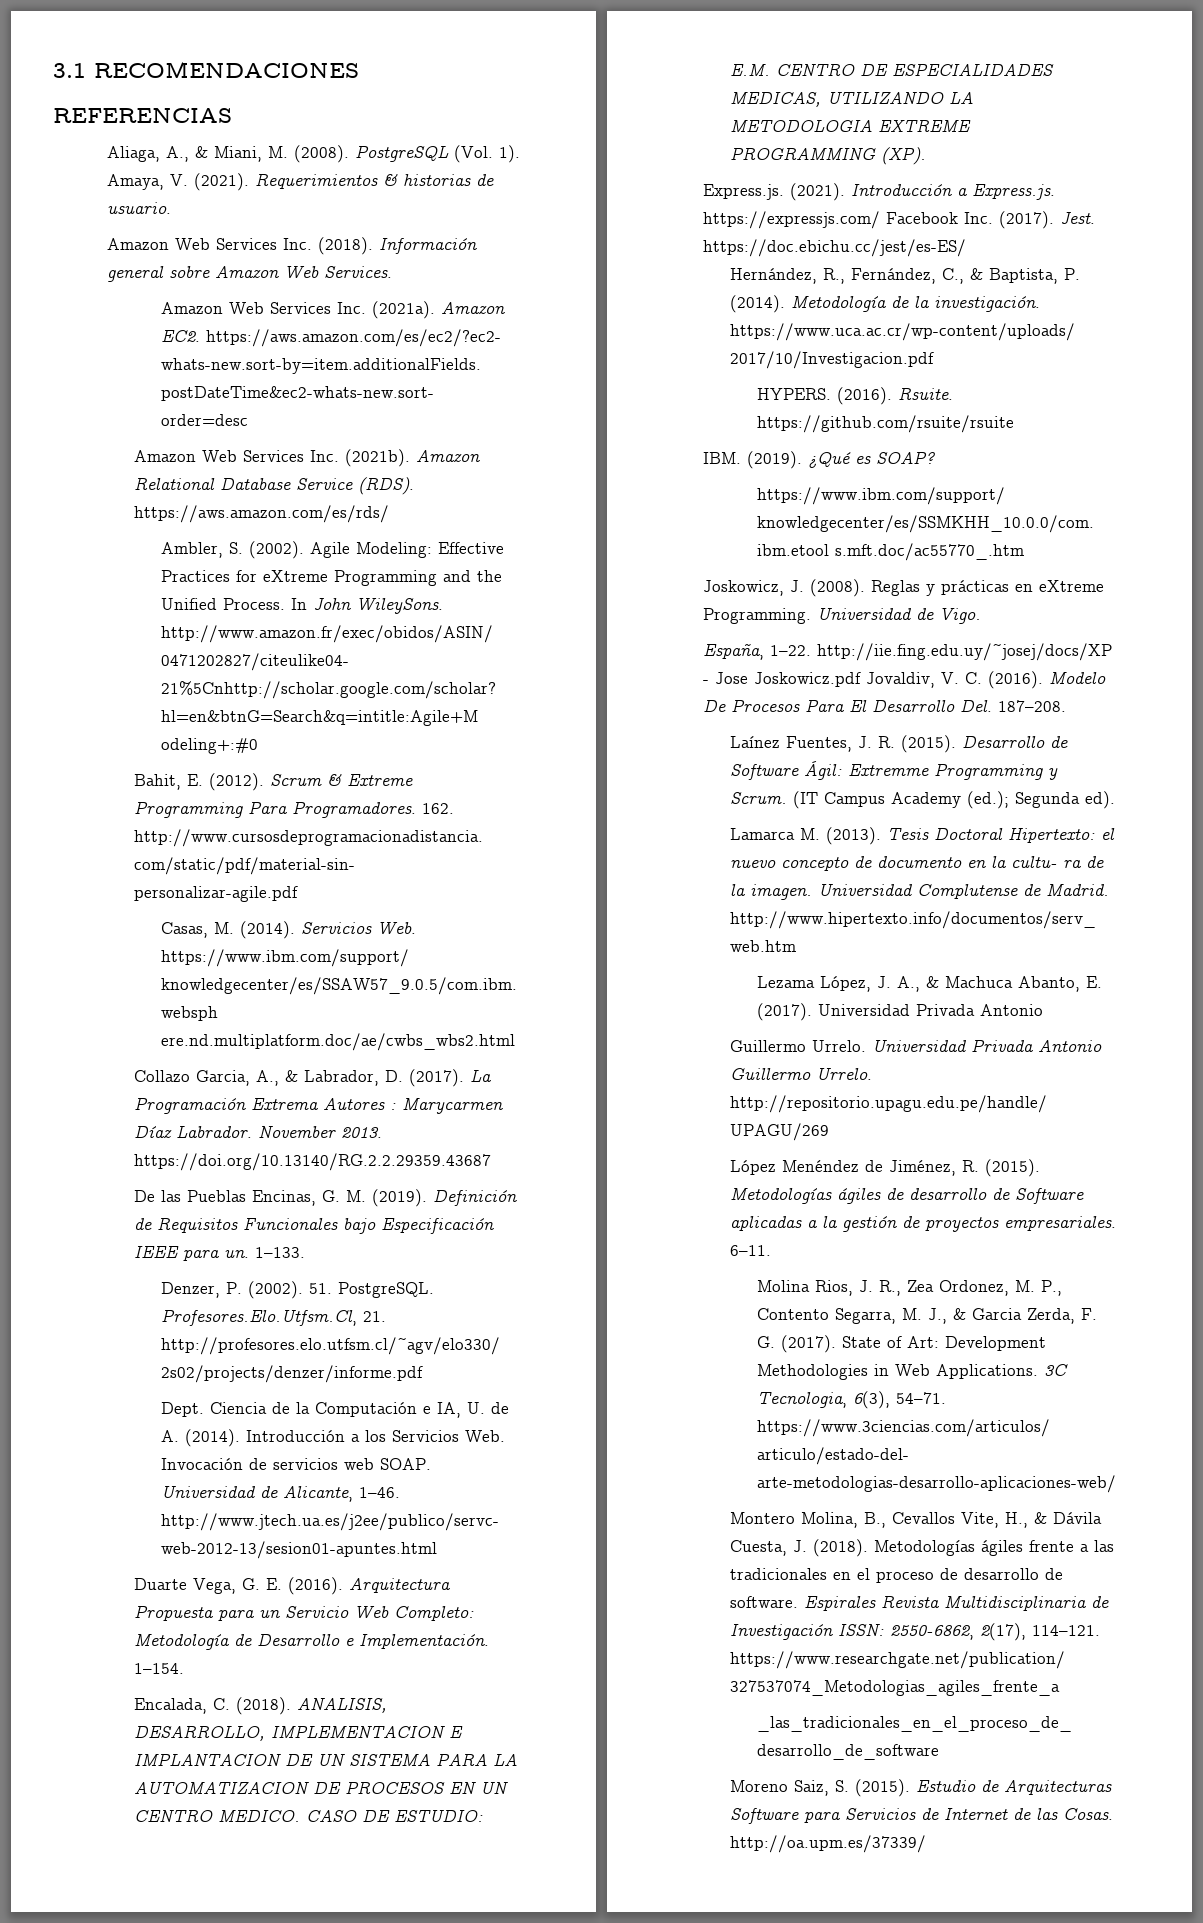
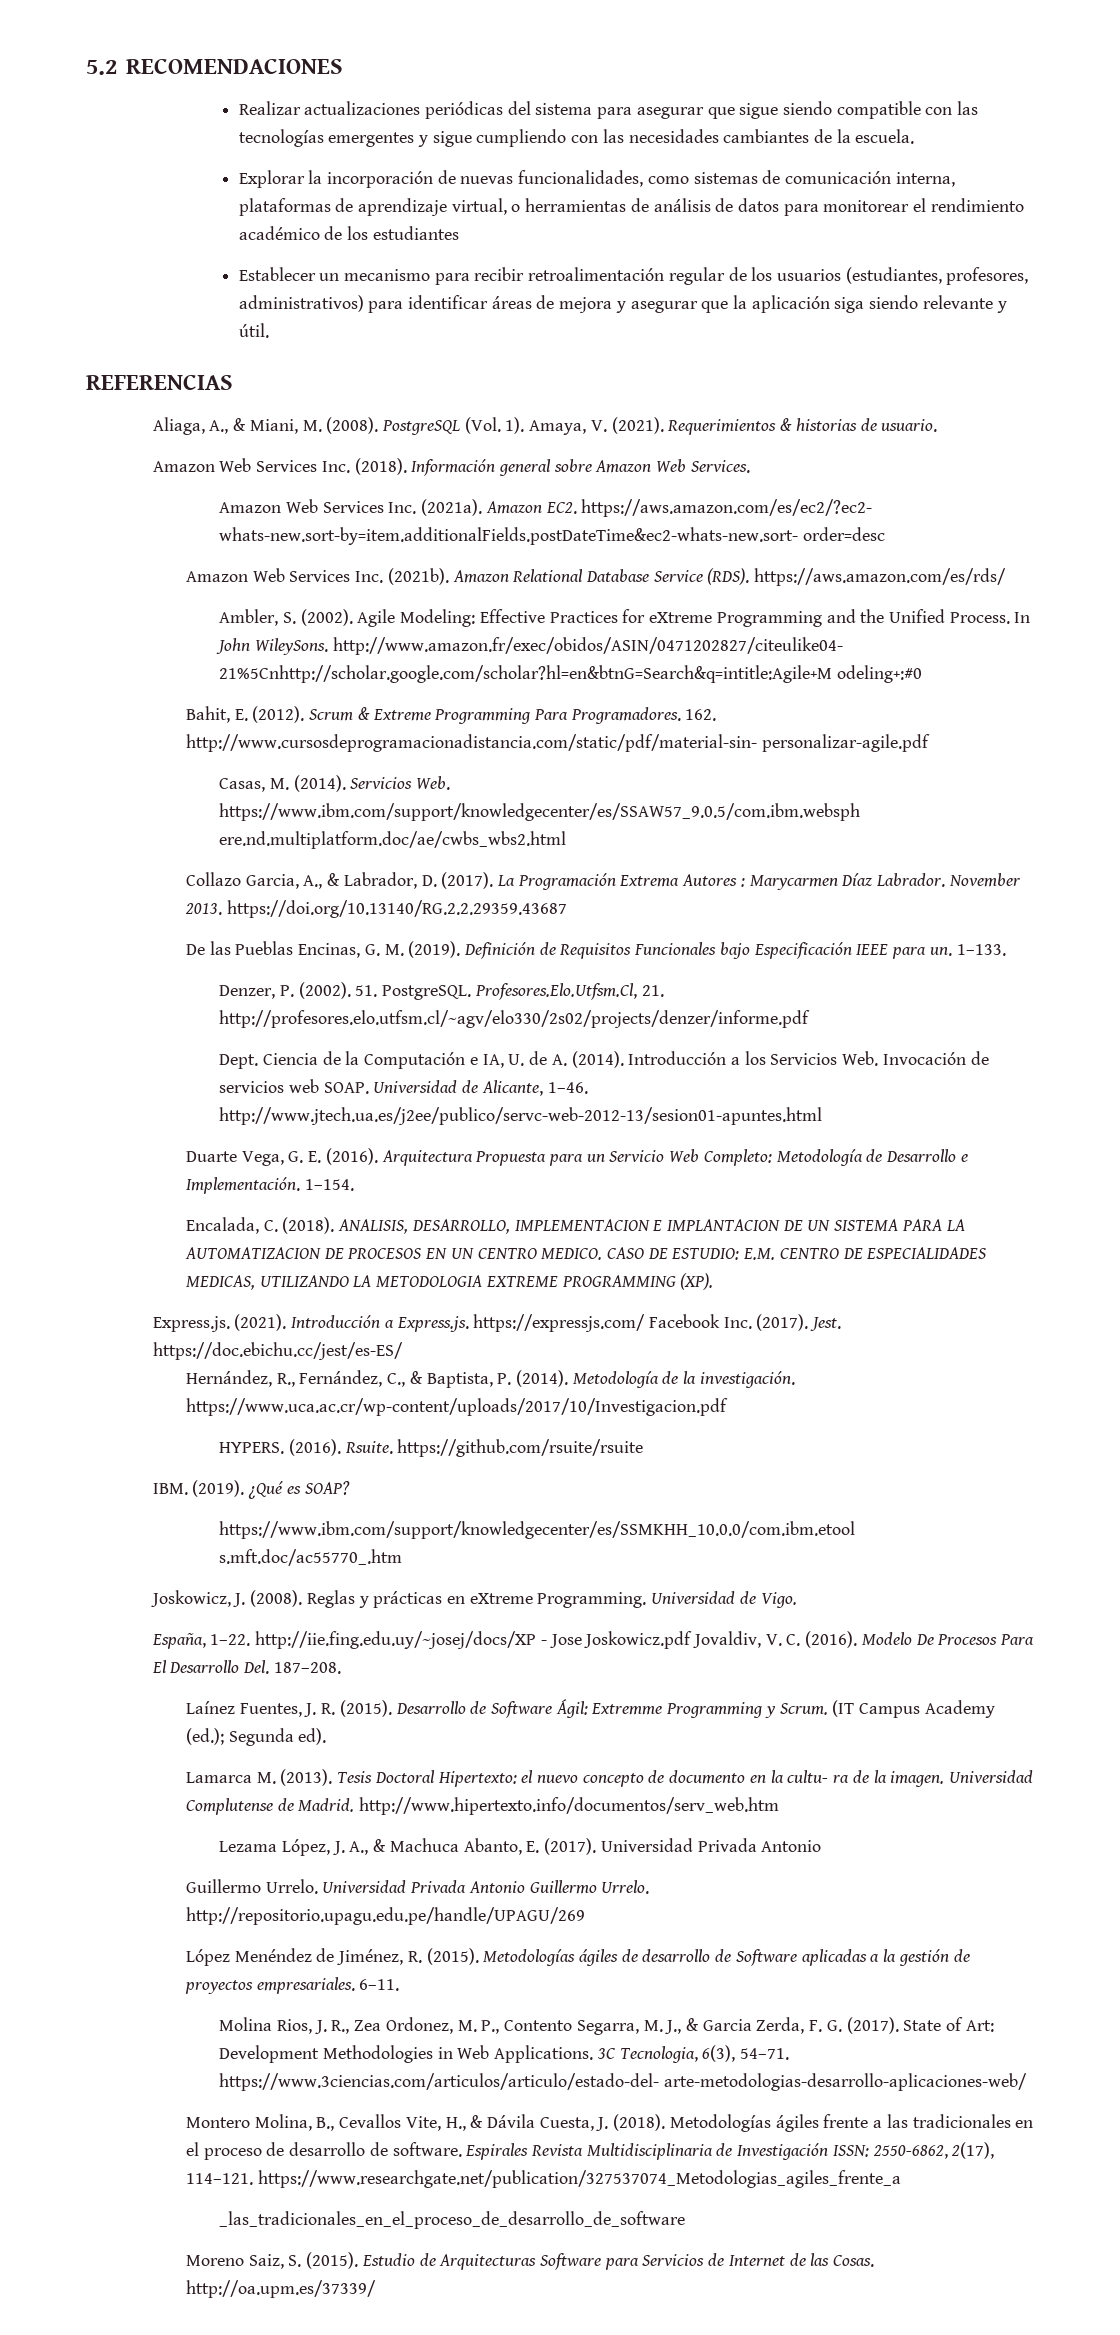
- 3.1 RECOMENDACIONES
+ 5.2 RECOMENDACIONES
+ Realizar actualizaciones periódicas del sistema para asegurar que sigue siendo compatible con las tecnologías emergentes y sigue cumpliendo con las necesidades cambiantes de la escuela.
+ Explorar la incorporación de nuevas funcionalidades, como sistemas de comunicación interna, plataformas de aprendizaje virtual, o herramientas de análisis de datos para monitorear el rendimiento académico de los estudiantes
+ Establecer un mecanismo para recibir retroalimentación regular de los usuarios (estudiantes, profesores, administrativos) para identificar áreas de mejora y asegurar que la aplicación siga siendo relevante y útil.

